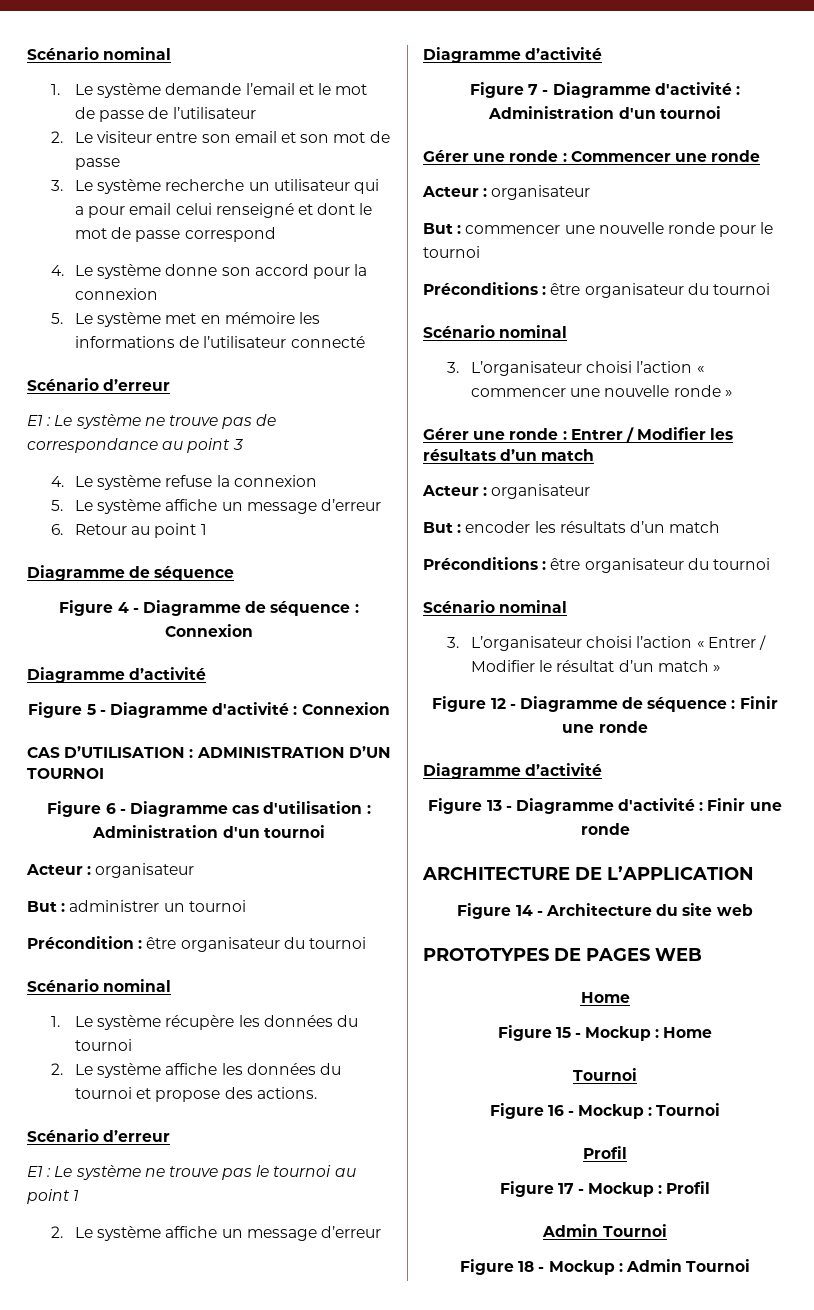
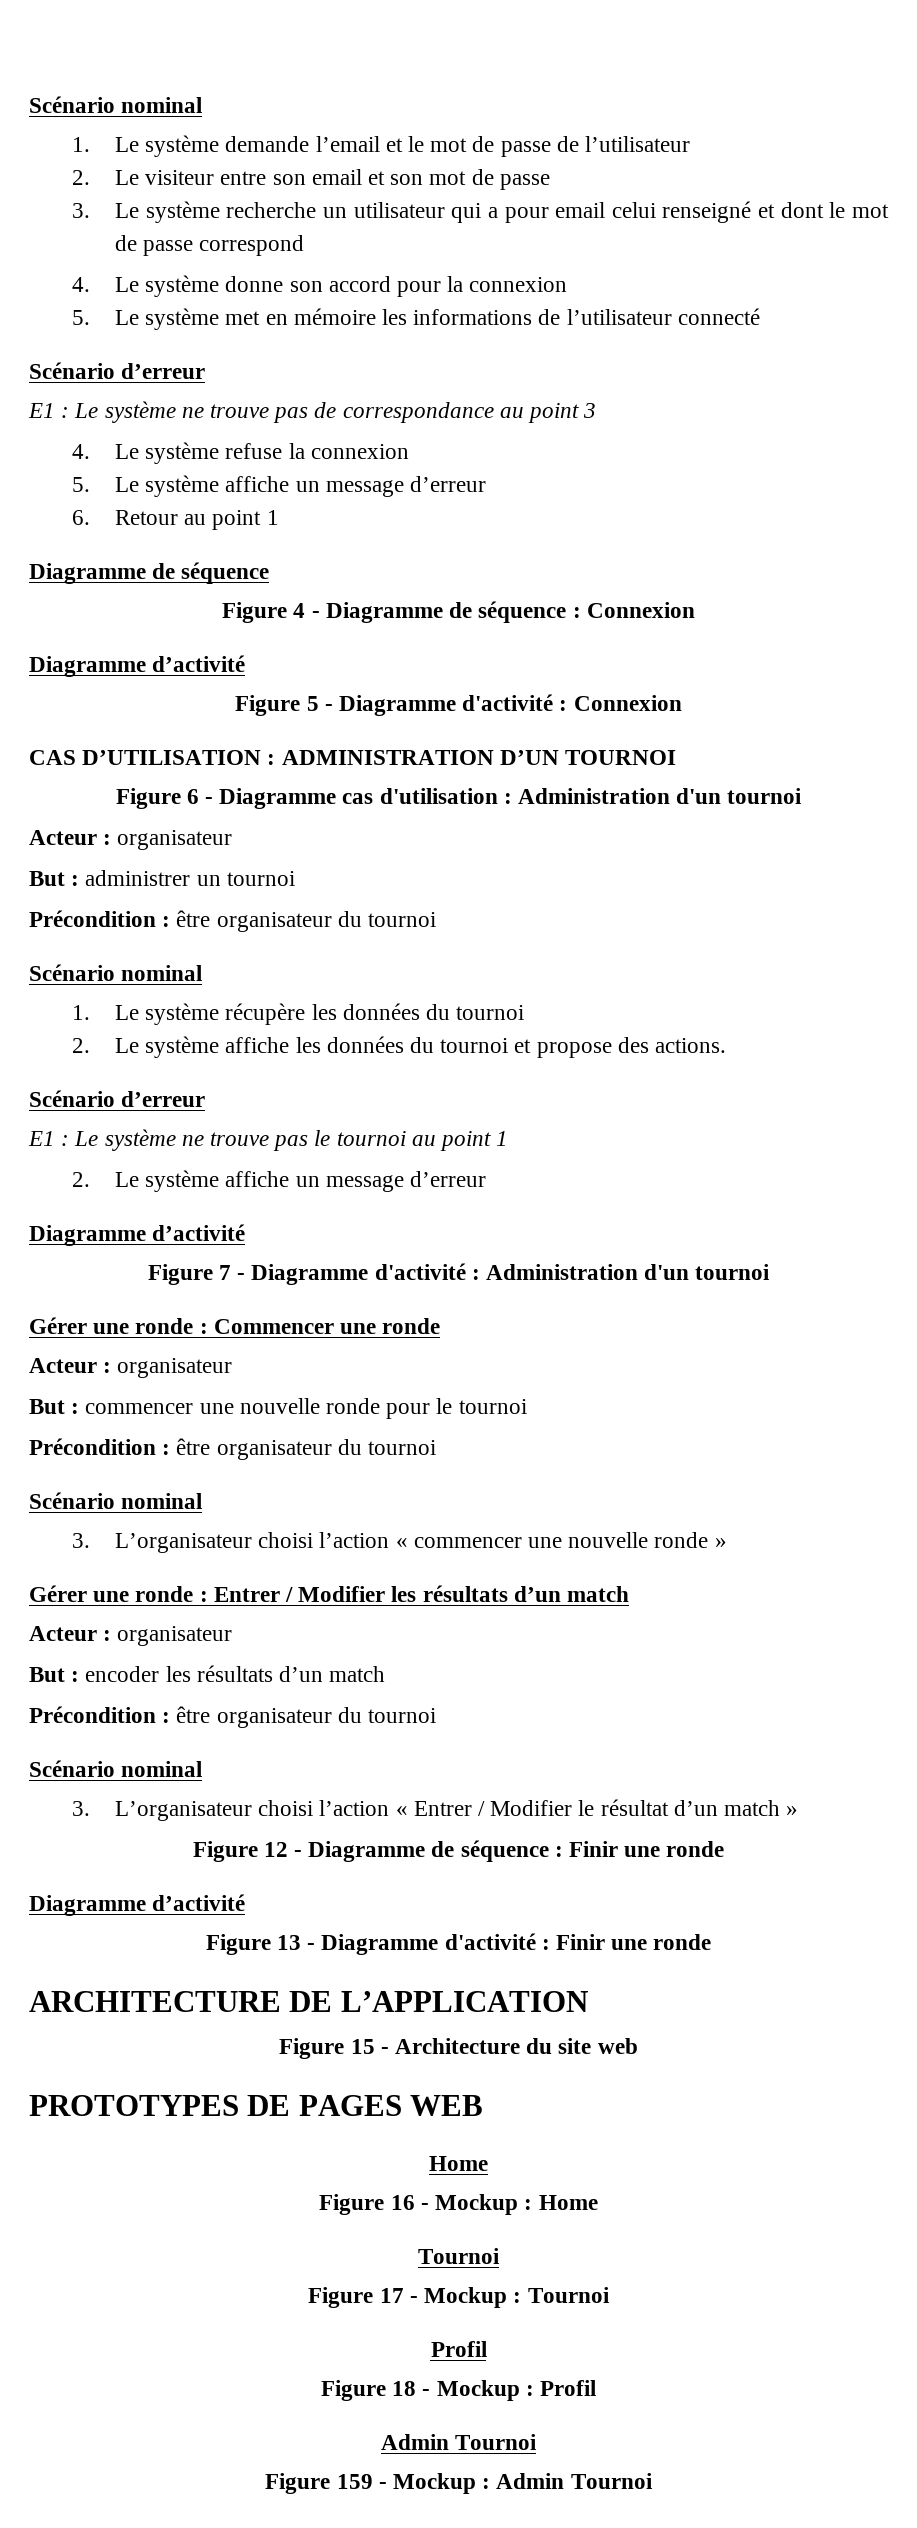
  But : commencer une nouvelle ronde pour le tournoi
- Préconditions : être organisateur du tournoi
+ Précondition : être organisateur du tournoi
  But : encoder les résultats d’un match
- Préconditions : être organisateur du tournoi
+ Précondition : être organisateur du tournoi
- Figure 14 - Architecture du site web
+ Figure 15 - Architecture du site web
- Figure 15 - Mockup : Home
+ Figure 16 - Mockup : Home
- Figure 16 - Mockup : Tournoi
+ Figure 17 - Mockup : Tournoi
- Figure 17 - Mockup : Profil
+ Figure 18 - Mockup : Profil
- Figure 18 - Mockup : Admin Tournoi
+ Figure 159 - Mockup : Admin Tournoi

